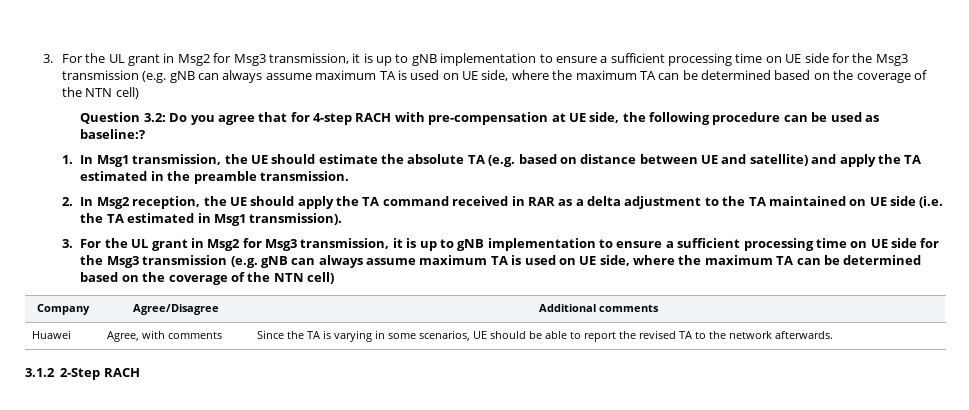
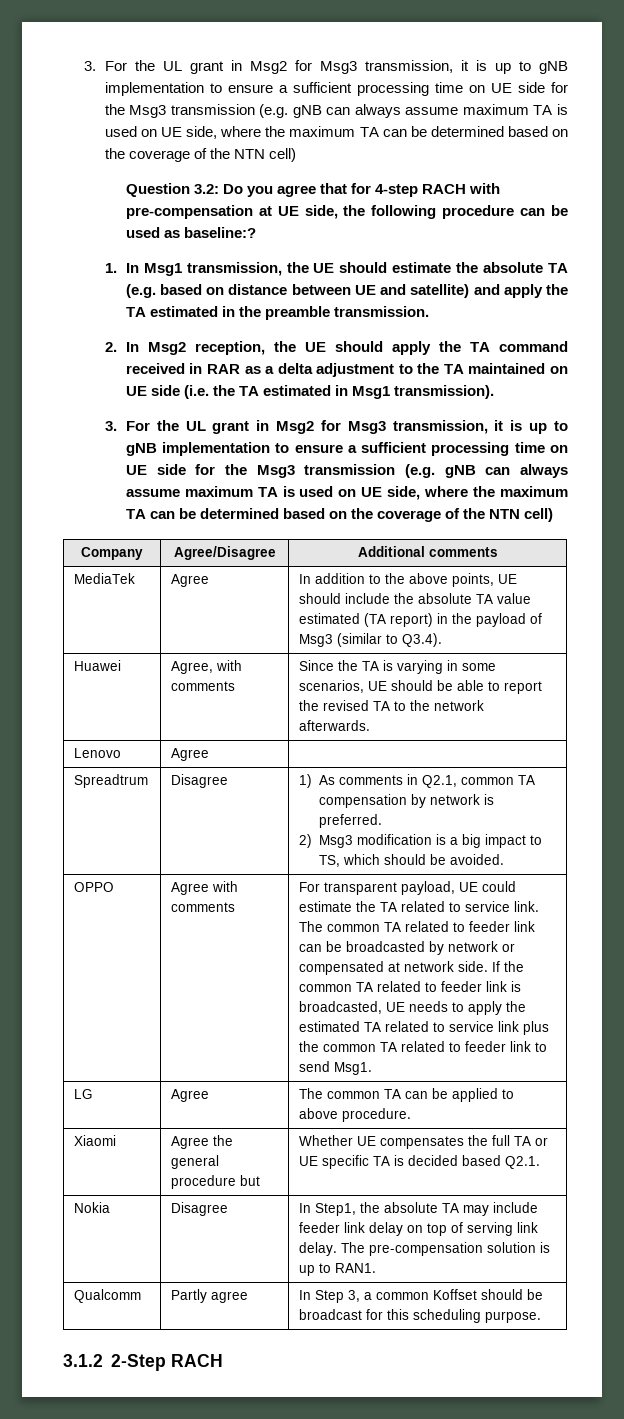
+ MediaTek | Agree | In addition to the above points, UE should include the absolute TA value estimated (TA report) in the payload of Msg3 (similar to Q3.4).
+ Lenovo | Agree |
+ Spreadtrum | Disagree | 1) As comments in Q2.1, common TA compensation by network is preferred.
+ 2) Msg3 modification is a big impact to TS, which should be avoided.
+ OPPO | Agree with comments | For transparent payload, UE could estimate the TA related to service link. The common TA related to feeder link can be broadcasted by network or compensated at network side. If the common TA related to feeder link is broadcasted, UE needs to apply the estimated TA related to service link plus the common TA related to feeder link to send Msg1.
+ LG | Agree | The common TA can be applied to above procedure.
+ Xiaomi | Agree the general procedure but | Whether UE compensates the full TA or UE specific TA is decided based Q2.1.
+ Nokia | Disagree | In Step1, the absolute TA may include feeder link delay on top of serving link delay. The pre-compensation solution is up to RAN1.
+ Qualcomm | Partly agree | In Step 3, a common Koffset should be broadcast for this scheduling purpose.

